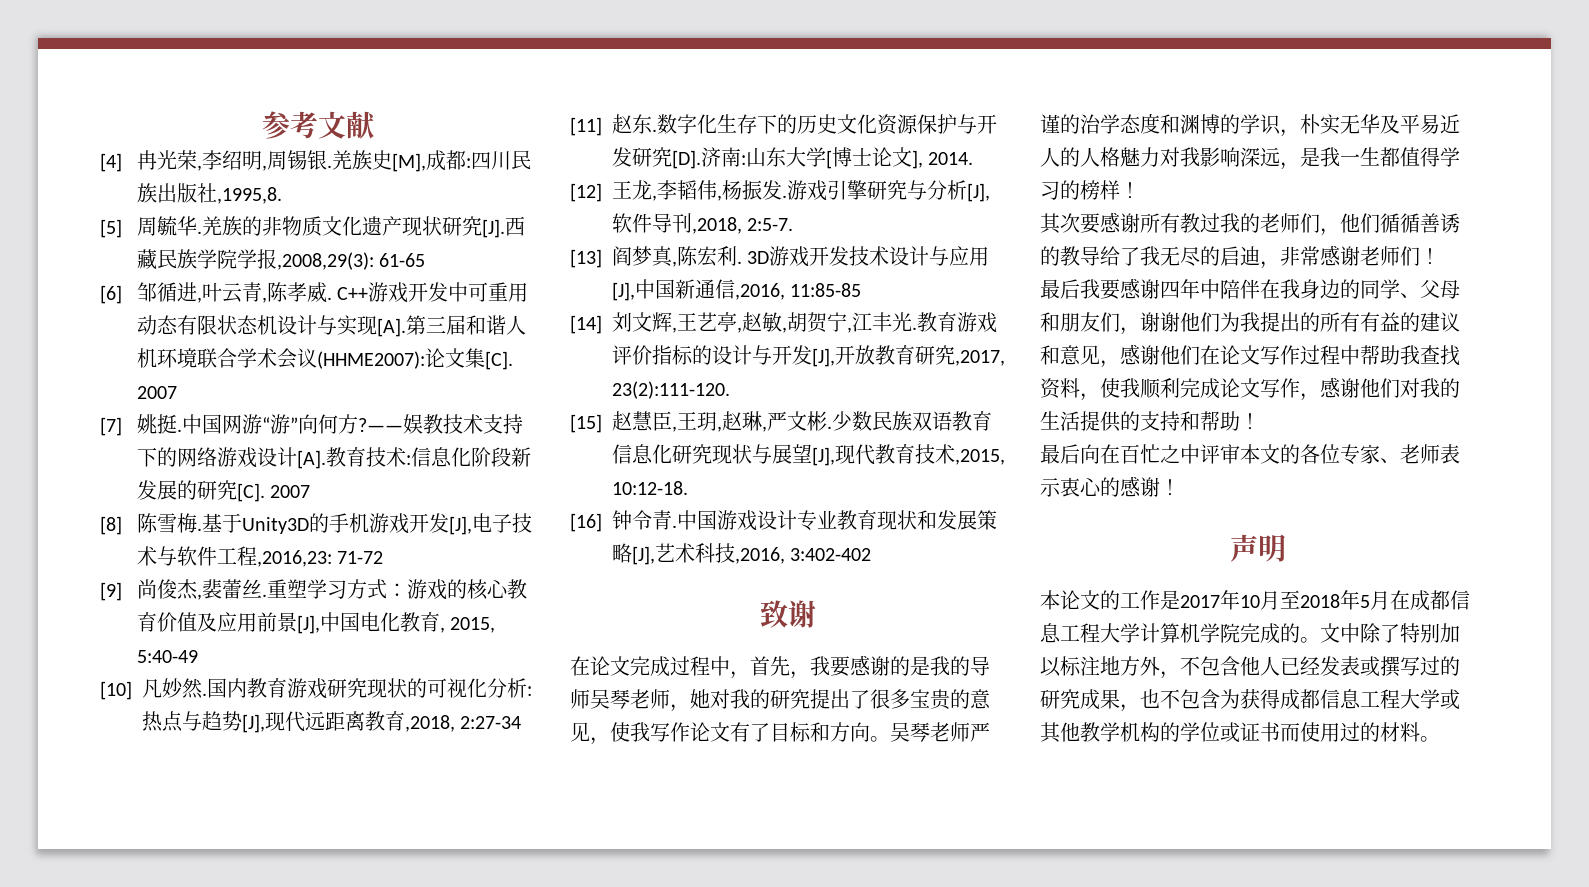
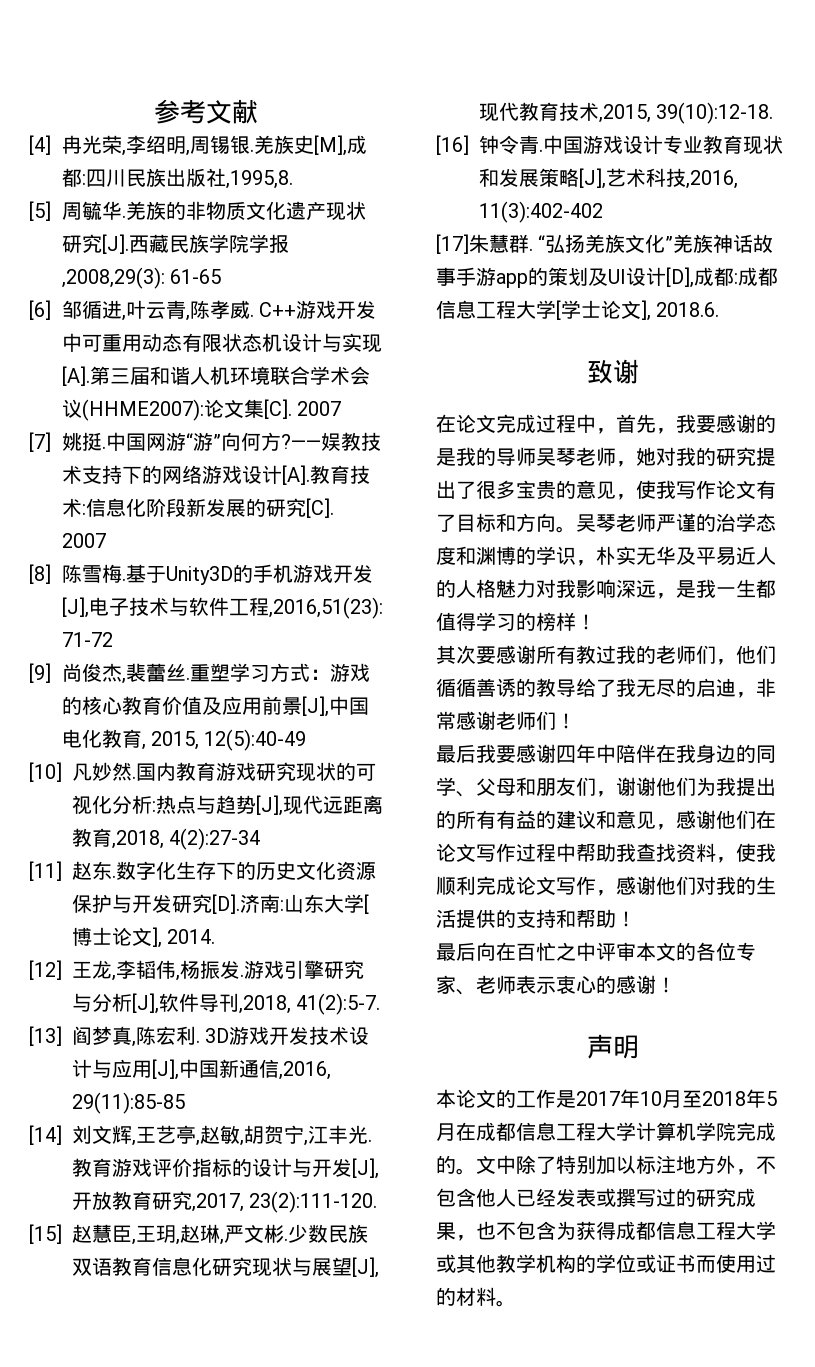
- 基于Unity3D的手机游戏开发[J],电子技术与软件工程,2016,23: 71-72
+ 基于Unity3D的手机游戏开发[J],电子技术与软件工程,2016,51(23): 71-72
- 重塑学习方式：游戏的核心教育价值及应用前景[J],中国电化教育, 2015, 5:40-49
+ 重塑学习方式：游戏的核心教育价值及应用前景[J],中国电化教育, 2015, 12(5):40-49
- 国内教育游戏研究现状的可视化分析:热点与趋势[J],现代远距离教育,2018, 2:27-34
+ 国内教育游戏研究现状的可视化分析:热点与趋势[J],现代远距离教育,2018, 4(2):27-34
- 游戏引擎研究与分析[J],软件导刊,2018, 2:5-7.
+ 游戏引擎研究与分析[J],软件导刊,2018, 41(2):5-7.
- 3D游戏开发技术设计与应用[J],中国新通信,2016, 11:85-85
+ 3D游戏开发技术设计与应用[J],中国新通信,2016, 29(11):85-85
- 少数民族双语教育信息化研究现状与展望[J],现代教育技术,2015, 10:12-18.
+ 少数民族双语教育信息化研究现状与展望[J],现代教育技术,2015, 39(10):12-18.
- 中国游戏设计专业教育现状和发展策略[J],艺术科技,2016, 3:402-402
+ 中国游戏设计专业教育现状和发展策略[J],艺术科技,2016, 11(3):402-402
+ [17]朱慧群. “弘扬羌族文化”羌族神话故事手游app的策划及UI设计[D],成都:成都信息工程大学[学士论文], 2018.6.

